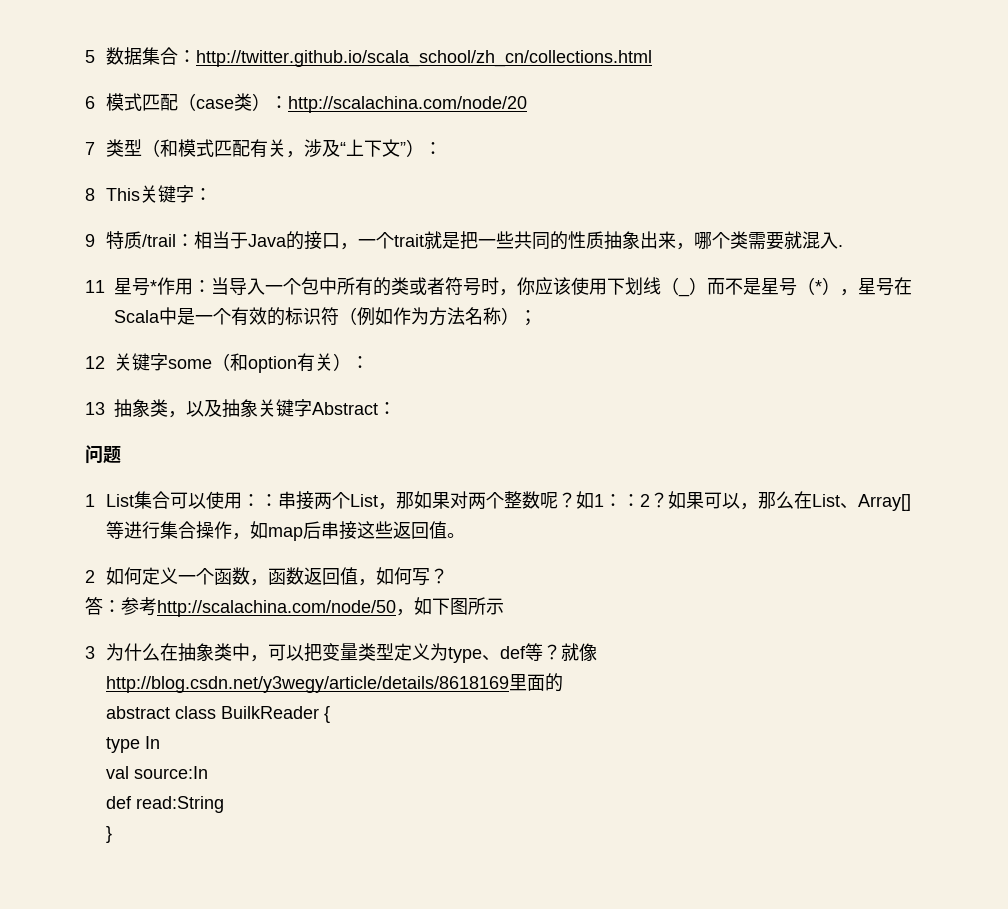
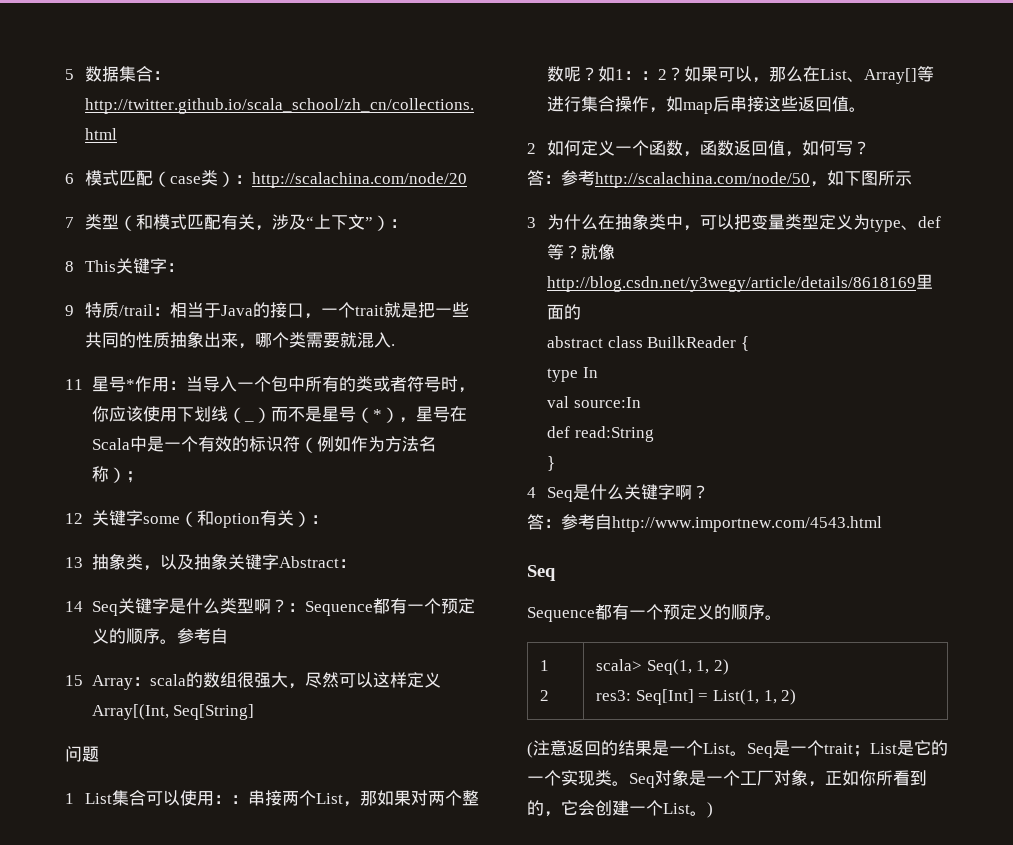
+ 14 Seq关键字是什么类型啊？：Sequence都有一个预定义的顺序。参考自
+ 15 Array：scala的数组很强大，尽然可以这样定义Array[(Int, Seq[String]
+ 4 Seq是什么关键字啊？
+ 答：参考自http://www.importnew.com/4543.html
+ Seq
+ Sequence都有一个预定义的顺序。
+ 1
+ 2 | scala> Seq(1, 1, 2)
+ res3: Seq[Int] = List(1, 1, 2)
+ (注意返回的结果是一个List。Seq是一个trait；List是它的一个实现类。Seq对象是一个工厂对象，正如你所看到的，它会创建一个List。)

